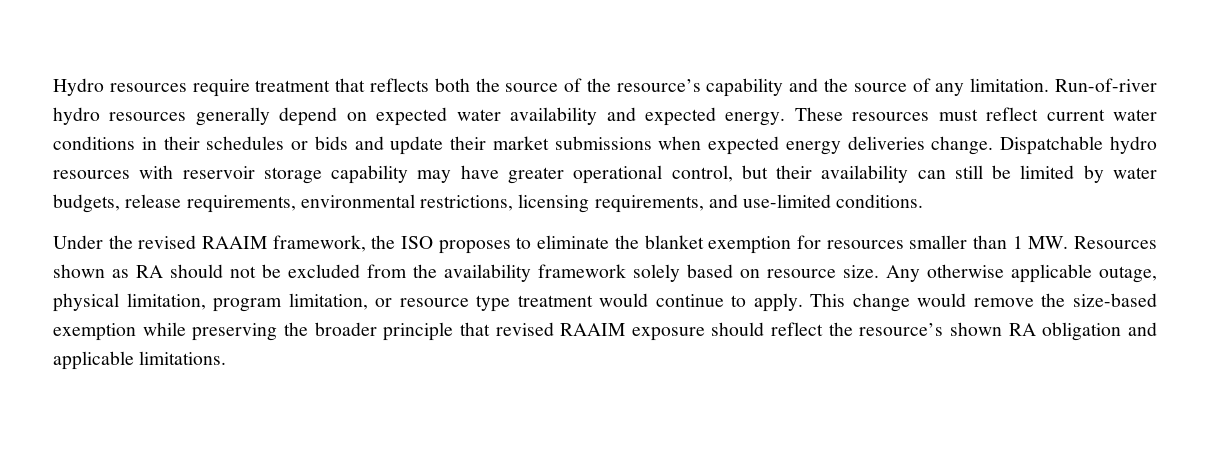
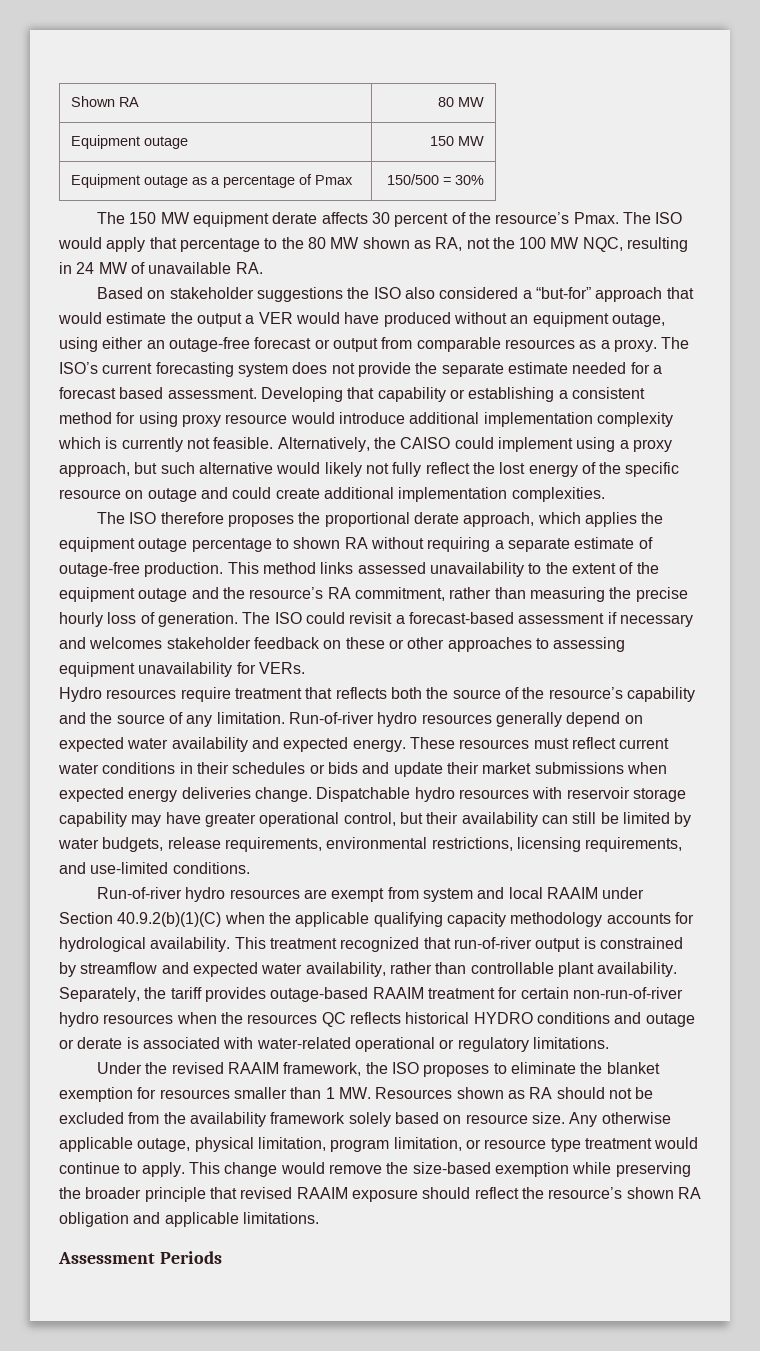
+ Shown RA | 80 MW
+ Equipment outage | 150 MW
+ Equipment outage as a percentage of Pmax | 150/500 = 30%
+ The 150 MW equipment derate affects 30 percent of the resource’s Pmax. The ISO would apply that percentage to the 80 MW shown as RA, not the 100 MW NQC, resulting in 24 MW of unavailable RA.
+ Based on stakeholder suggestions the ISO also considered a “but-for” approach that would estimate the output a VER would have produced without an equipment outage, using either an outage-free forecast or output from comparable resources as a proxy. The ISO’s current forecasting system does not provide the separate estimate needed for a forecast based assessment. Developing that capability or establishing a consistent method for using proxy resource would introduce additional implementation complexity which is currently not feasible. Alternatively, the CAISO could implement using a proxy approach, but such alternative would likely not fully reflect the lost energy of the specific resource on outage and could create additional implementation complexities.
+ The ISO therefore proposes the proportional derate approach, which applies the equipment outage percentage to shown RA without requiring a separate estimate of outage-free production. This method links assessed unavailability to the extent of the equipment outage and the resource’s RA commitment, rather than measuring the precise hourly loss of generation. The ISO could revisit a forecast-based assessment if necessary and welcomes stakeholder feedback on these or other approaches to assessing equipment unavailability for VERs.
+ Run-of-river hydro resources are exempt from system and local RAAIM under Section 40.9.2(b)(1)(C) when the applicable qualifying capacity methodology accounts for hydrological availability. This treatment recognized that run-of-river output is constrained by streamflow and expected water availability, rather than controllable plant availability. Separately, the tariff provides outage-based RAAIM treatment for certain non-run-of-river hydro resources when the resources QC reflects historical HYDRO conditions and outage or derate is associated with water-related operational or regulatory limitations.
+ Assessment Periods

